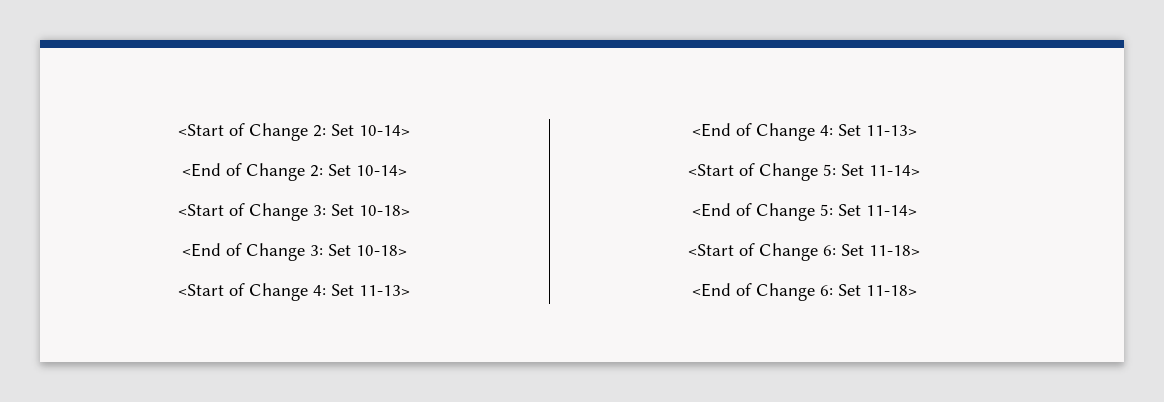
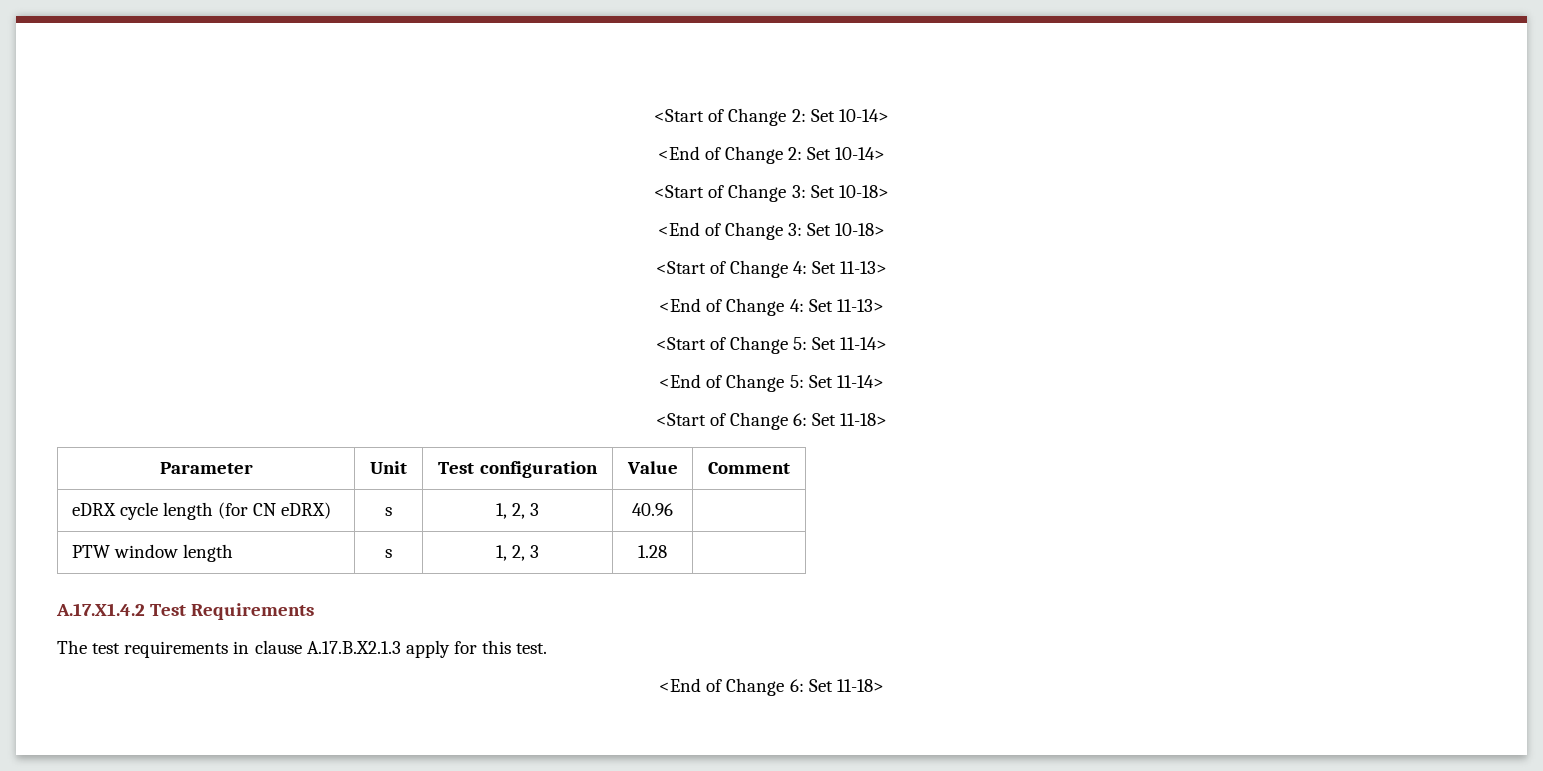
+ Parameter | Unit | Test configuration | Value | Comment
+ eDRX cycle length (for CN eDRX) | s | 1, 2, 3 | 40.96 |
+ PTW window length | s | 1, 2, 3 | 1.28 |
+ A.17.X1.4.2 Test Requirements
+ The test requirements in clause A.17.B.X2.1.3 apply for this test.

